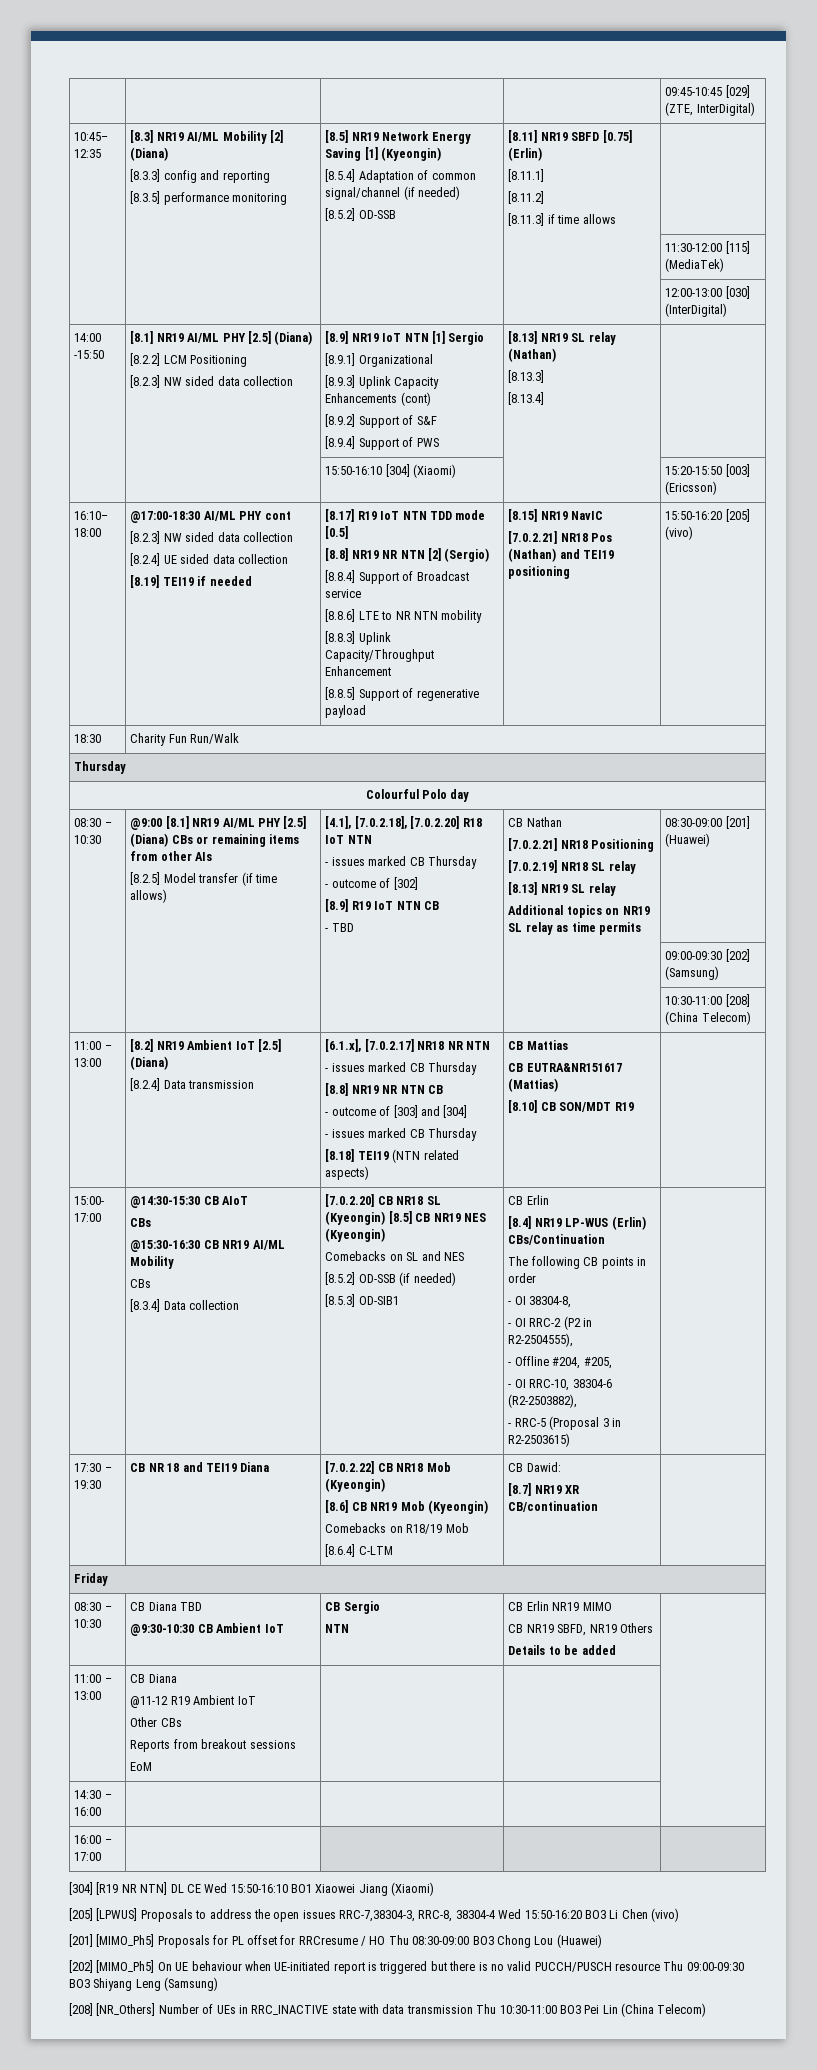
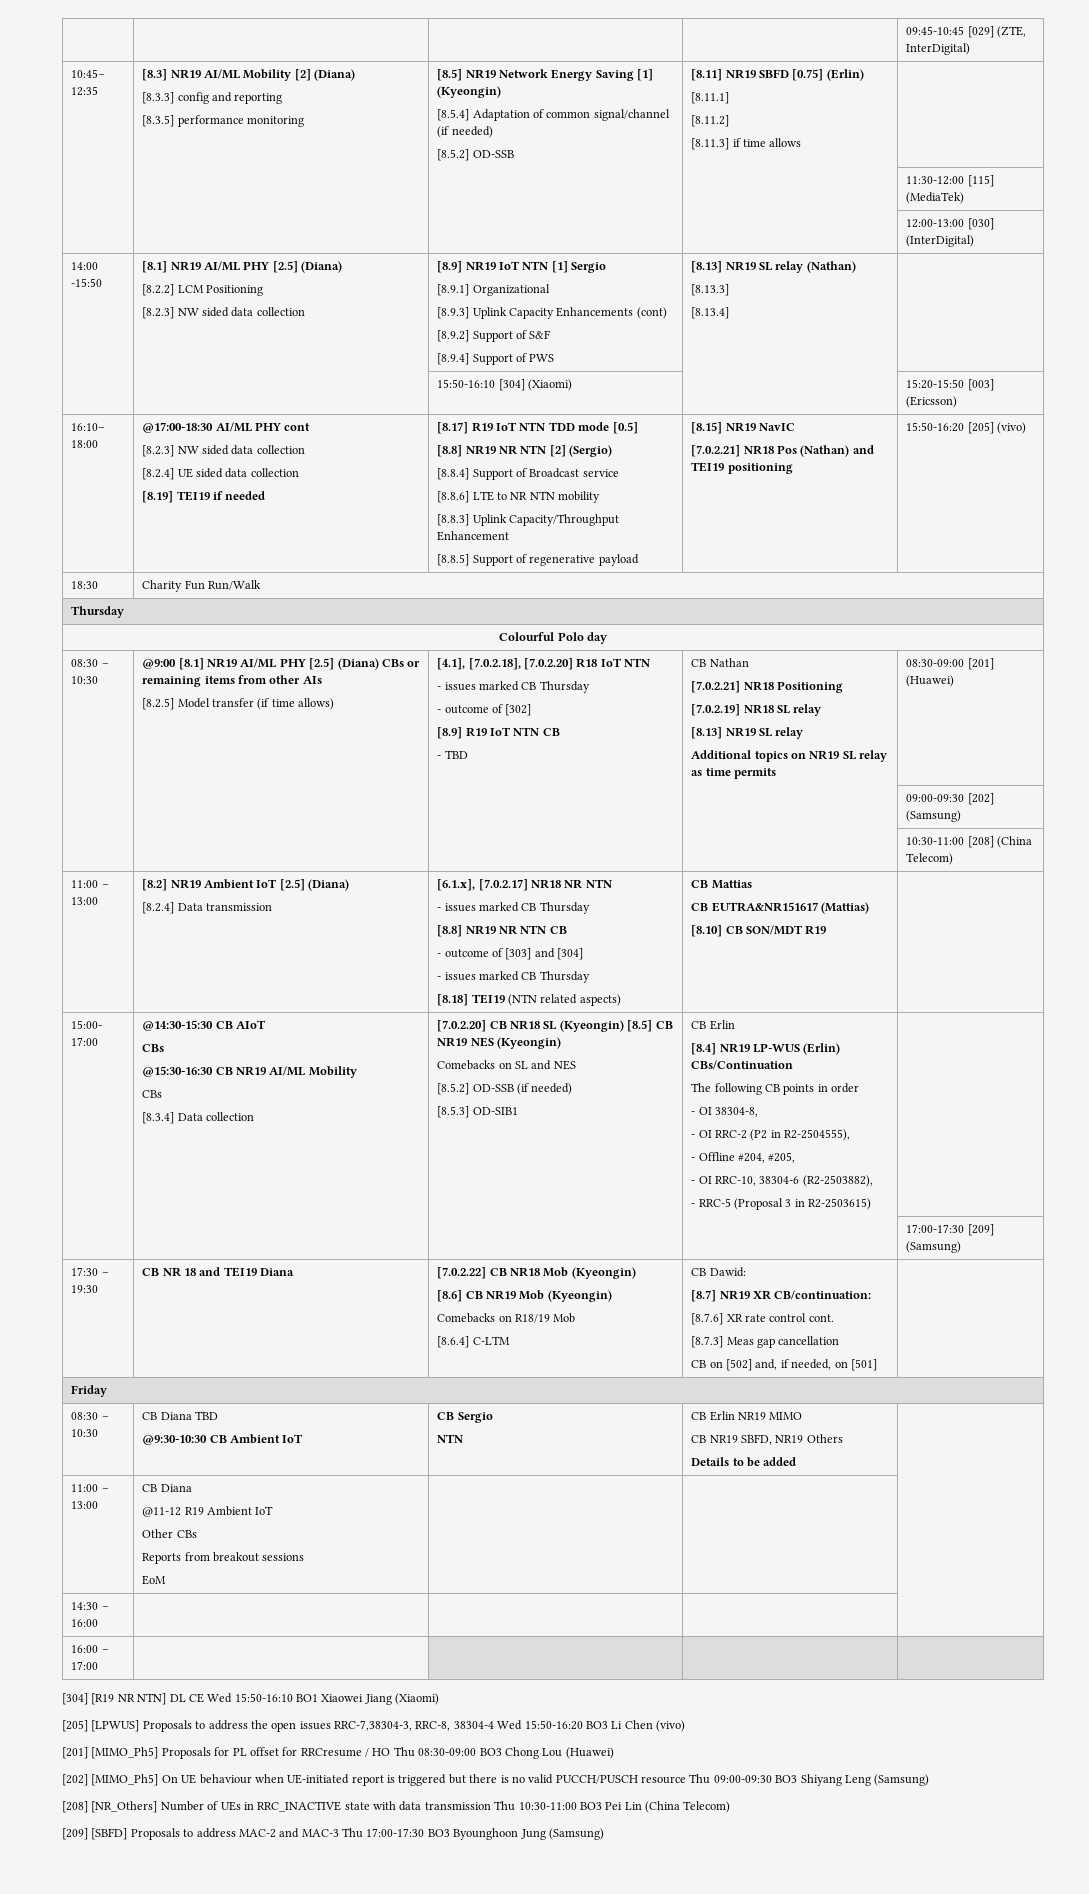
+ | | | | 17:00-17:30 [209] (Samsung)
- [8.7] NR19 XR CB/continuation
+ [8.7] NR19 XR CB/continuation:
+ [8.7.6] XR rate control cont.
+ [8.7.3] Meas gap cancellation
+ CB on [502] and, if needed, on [501]
+ [209] [SBFD] Proposals to address MAC-2 and MAC-3 Thu 17:00-17:30 BO3 Byounghoon Jung (Samsung)

